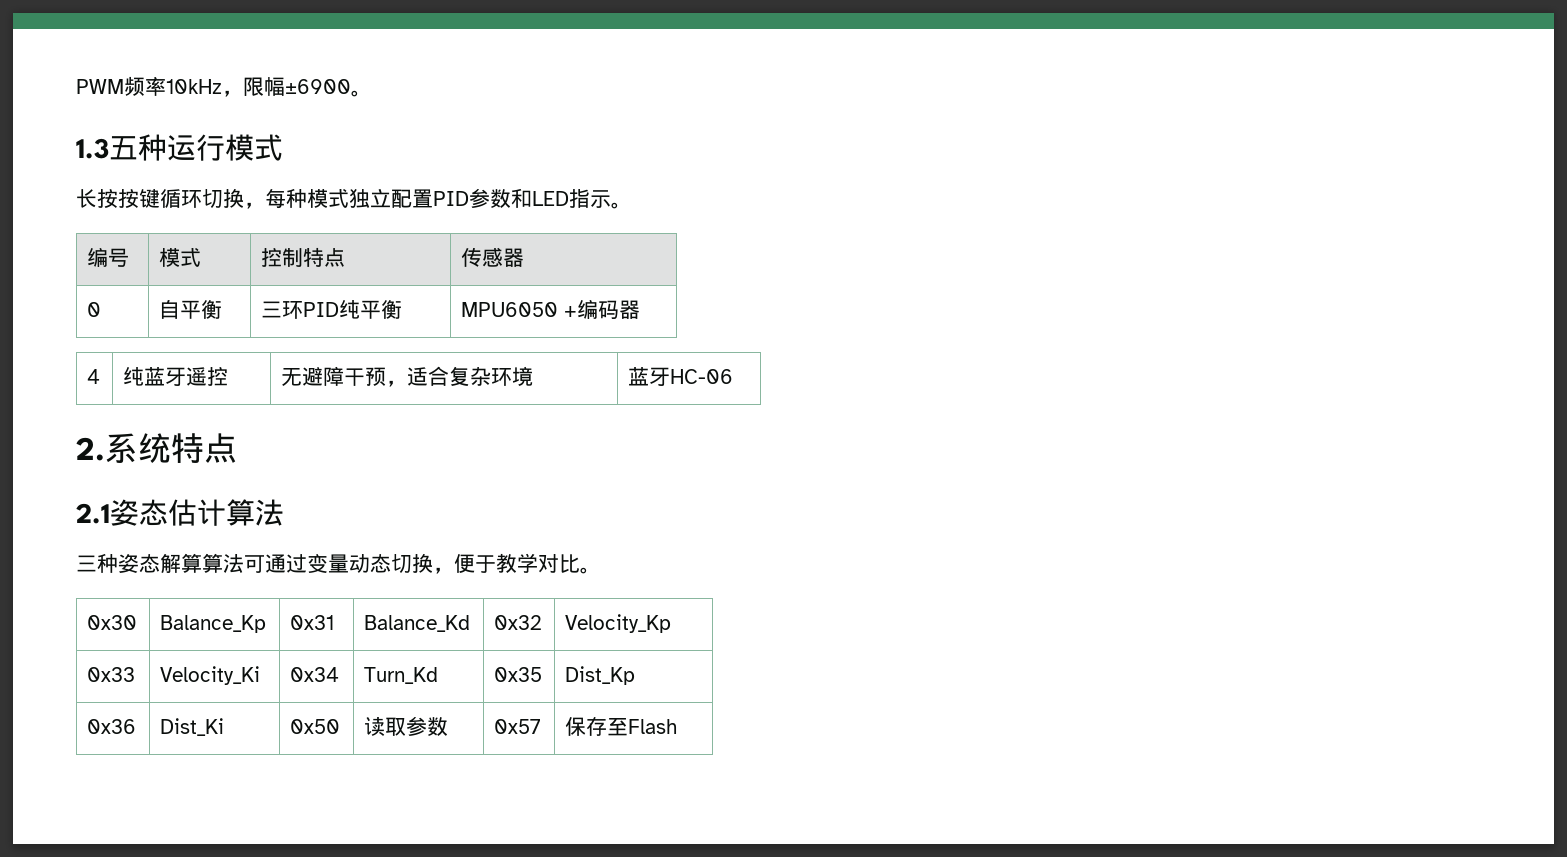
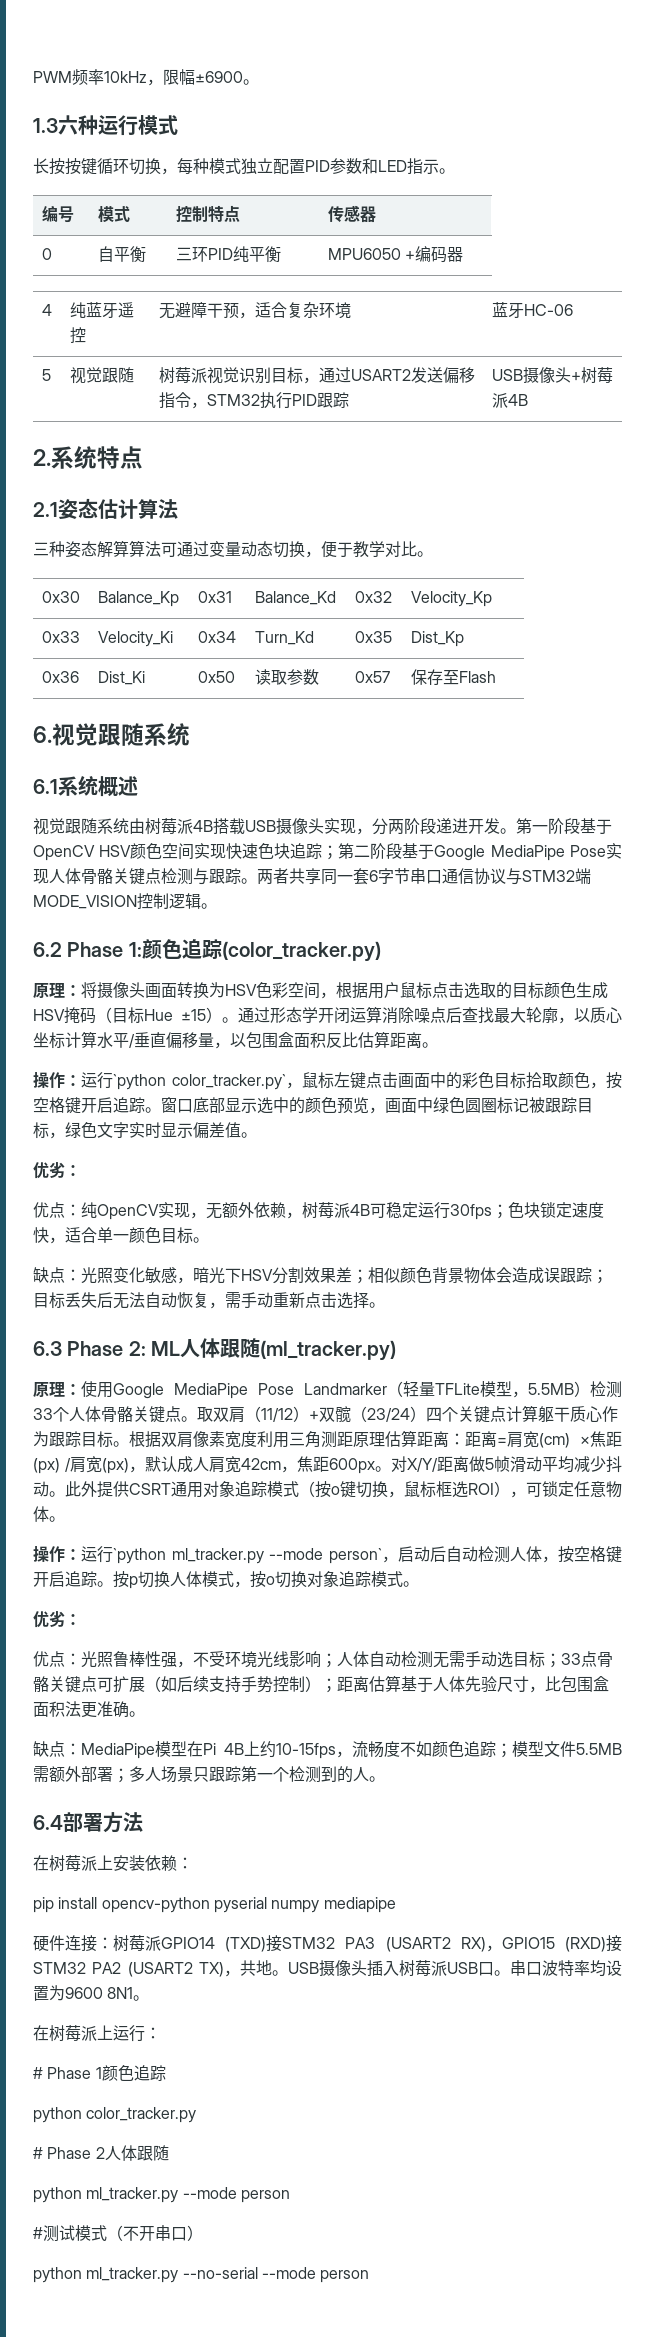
- 1.3五种运行模式
+ 1.3六种运行模式
+ 5 | 视觉跟随 | 树莓派视觉识别目标，通过USART2发送偏移指令，STM32执行PID跟踪 | USB摄像头+树莓派4B
+ 6.视觉跟随系统
+ 6.1系统概述
+ 视觉跟随系统由树莓派4B搭载USB摄像头实现，分两阶段递进开发。第一阶段基于OpenCV HSV颜色空间实现快速色块追踪；第二阶段基于Google MediaPipe Pose实现人体骨骼关键点检测与跟踪。两者共享同一套6字节串口通信协议与STM32端MODE_VISION控制逻辑。
+ 6.2 Phase 1:颜色追踪(color_tracker.py)
+ 原理：将摄像头画面转换为HSV色彩空间，根据用户鼠标点击选取的目标颜色生成HSV掩码（目标Hue ±15）。通过形态学开闭运算消除噪点后查找最大轮廓，以质心坐标计算水平/垂直偏移量，以包围盒面积反比估算距离。
+ 操作：运行`python color_tracker.py`，鼠标左键点击画面中的彩色目标拾取颜色，按空格键开启追踪。窗口底部显示选中的颜色预览，画面中绿色圆圈标记被跟踪目标，绿色文字实时显示偏差值。
+ 优劣：
+ 优点：纯OpenCV实现，无额外依赖，树莓派4B可稳定运行30fps；色块锁定速度快，适合单一颜色目标。
+ 缺点：光照变化敏感，暗光下HSV分割效果差；相似颜色背景物体会造成误跟踪；目标丢失后无法自动恢复，需手动重新点击选择。
+ 6.3 Phase 2: ML人体跟随(ml_tracker.py)
+ 原理：使用Google MediaPipe Pose Landmarker（轻量TFLite模型，5.5MB）检测33个人体骨骼关键点。取双肩（11/12）+双髋（23/24）四个关键点计算躯干质心作为跟踪目标。根据双肩像素宽度利用三角测距原理估算距离：距离=肩宽(cm) ×焦距(px) /肩宽(px)，默认成人肩宽42cm，焦距600px。对X/Y/距离做5帧滑动平均减少抖动。此外提供CSRT通用对象追踪模式（按o键切换，鼠标框选ROI），可锁定任意物体。
+ 操作：运行`python ml_tracker.py --mode person`，启动后自动检测人体，按空格键开启追踪。按p切换人体模式，按o切换对象追踪模式。
+ 优劣：
+ 优点：光照鲁棒性强，不受环境光线影响；人体自动检测无需手动选目标；33点骨骼关键点可扩展（如后续支持手势控制）；距离估算基于人体先验尺寸，比包围盒面积法更准确。
+ 缺点：MediaPipe模型在Pi 4B上约10-15fps，流畅度不如颜色追踪；模型文件5.5MB需额外部署；多人场景只跟踪第一个检测到的人。
+ 6.4部署方法
+ 在树莓派上安装依赖：
+ pip install opencv-python pyserial numpy mediapipe
+ 硬件连接：树莓派GPIO14 (TXD)接STM32 PA3 (USART2 RX)，GPIO15 (RXD)接STM32 PA2 (USART2 TX)，共地。USB摄像头插入树莓派USB口。串口波特率均设置为9600 8N1。
+ 在树莓派上运行：
+ # Phase 1颜色追踪
+ python color_tracker.py
+ # Phase 2人体跟随
+ python ml_tracker.py --mode person
+ #测试模式（不开串口）
+ python ml_tracker.py --no-serial --mode person

